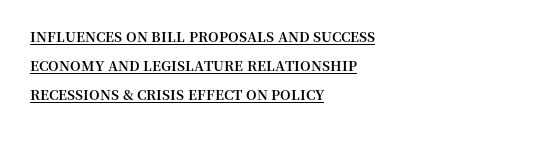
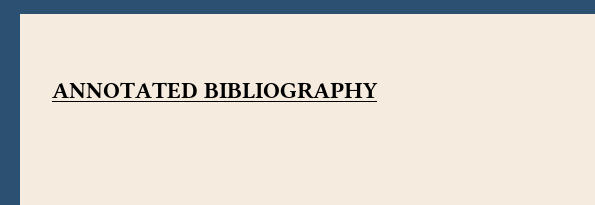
- INFLUENCES ON BILL PROPOSALS AND SUCCESS
- ECONOMY AND LEGISLATURE RELATIONSHIP
- RECESSIONS & CRISIS EFFECT ON POLICY
+ ANNOTATED BIBLIOGRAPHY

